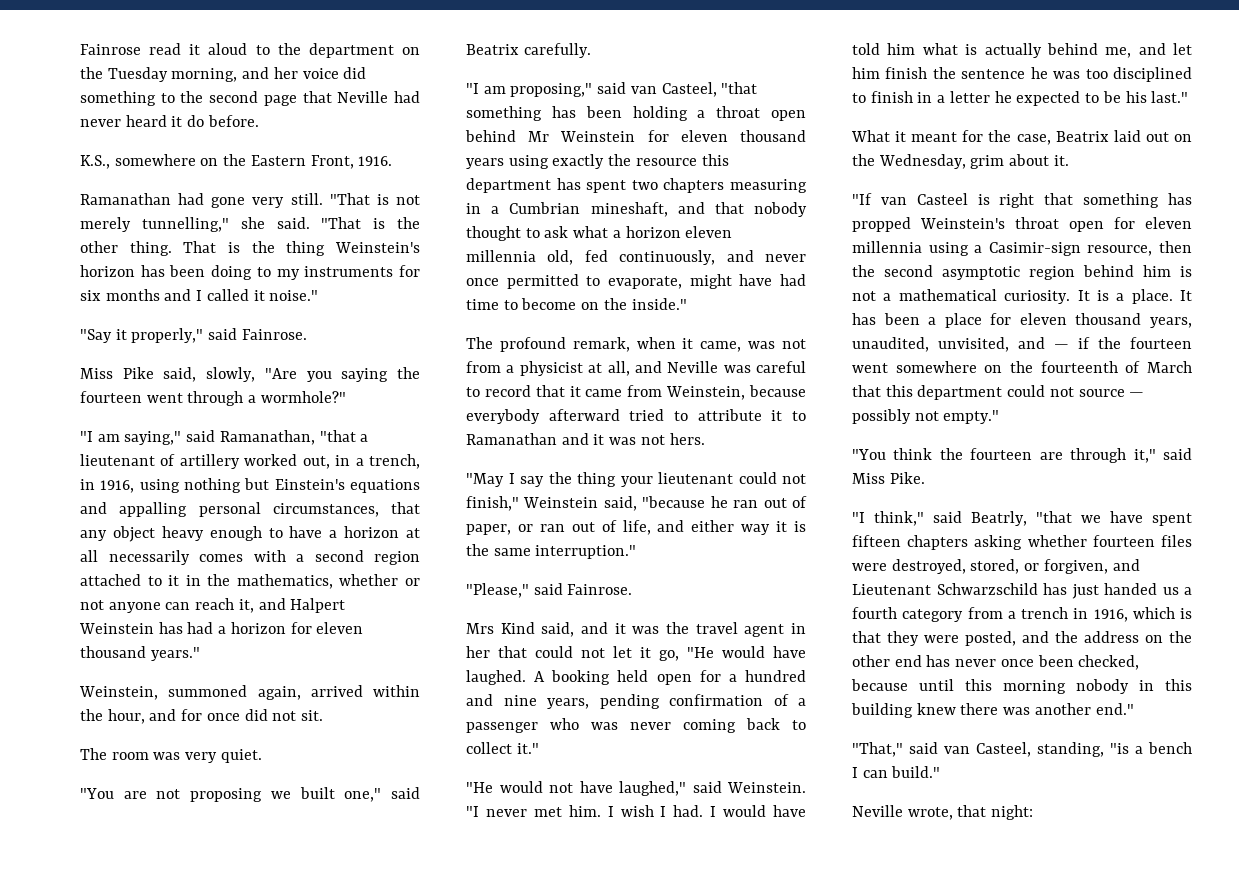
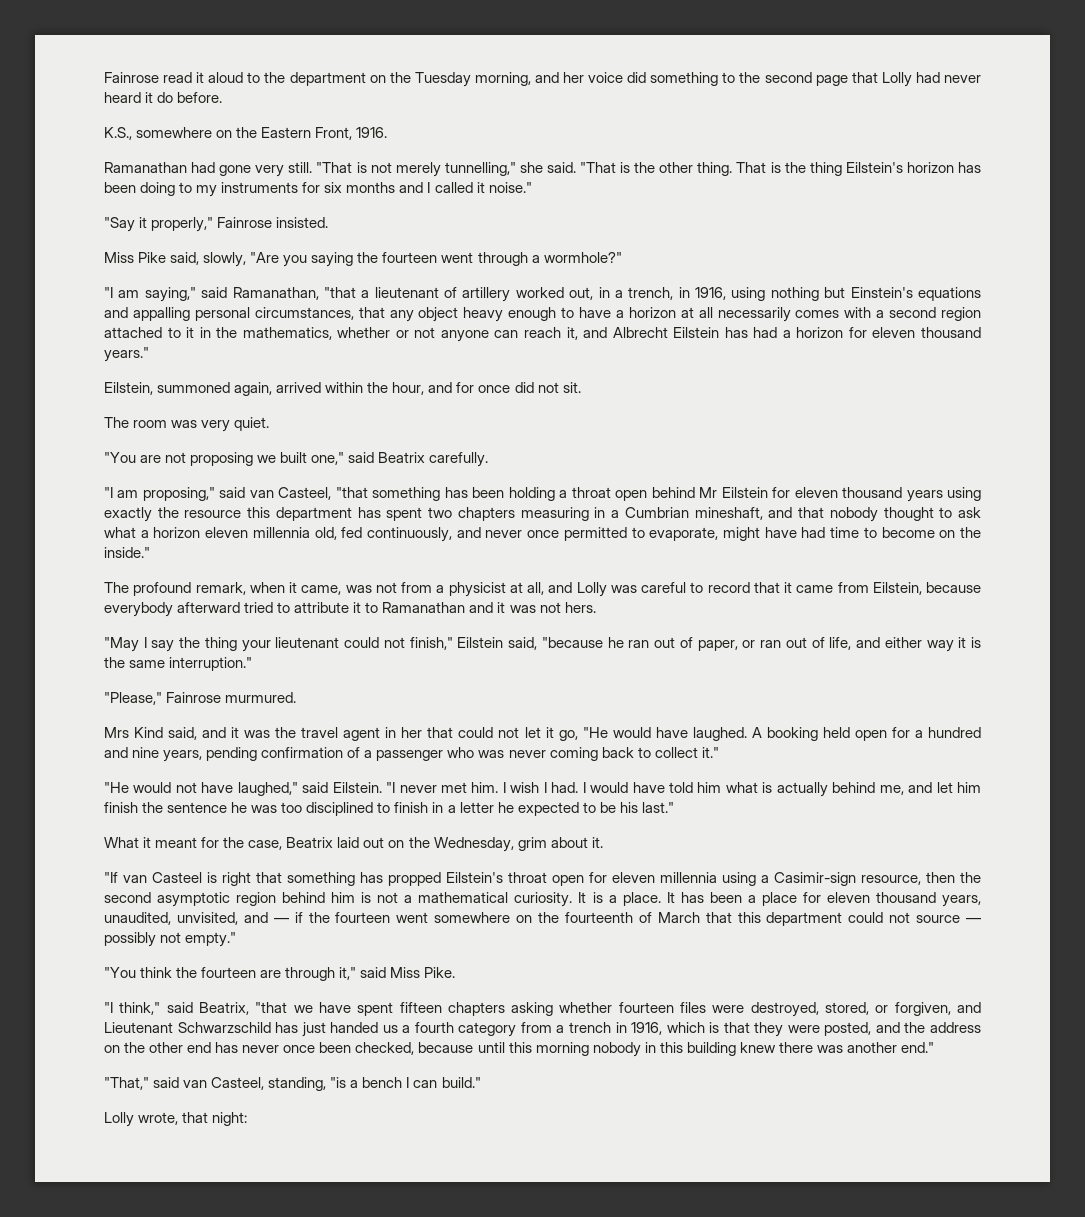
- Fainrose read it aloud to the department on the Tuesday morning, and her voice did something to the second page that Neville had never heard it do before.
+ Fainrose read it aloud to the department on the Tuesday morning, and her voice did something to the second page that Lolly had never heard it do before.
- That is the thing Weinstein's horizon has been doing to my instruments for six months and I called it noise."
+ That is the thing Eilstein's horizon has been doing to my instruments for six months and I called it noise."
- "Say it properly," said Fainrose.
+ "Say it properly," Fainrose insisted.
- "I am saying," said Ramanathan, "that a lieutenant of artillery worked out, in a trench, in 1916, using nothing but Einstein's equations and appalling personal circumstances, that any object heavy enough to have a horizon at all necessarily comes with a second region attached to it in the mathematics, whether or not anyone can reach it, and Halpert Weinstein has had a horizon for eleven thousand years."
+ "I am saying," said Ramanathan, "that a lieutenant of artillery worked out, in a trench, in 1916, using nothing but Einstein's equations and appalling personal circumstances, that any object heavy enough to have a horizon at all necessarily comes with a second region attached to it in the mathematics, whether or not anyone can reach it, and Albrecht Eilstein has had a horizon for eleven thousand years."
- Weinstein, summoned again, arrived within the hour, and for once did not sit.
+ Eilstein, summoned again, arrived within the hour, and for once did not sit.
- "I am proposing," said van Casteel, "that something has been holding a throat open behind Mr Weinstein for eleven thousand years using exactly the resource this department has spent two chapters measuring in a Cumbrian mineshaft, and that nobody thought to ask what a horizon eleven millennia old, fed continuously, and never once permitted to evaporate, might have had time to become on the inside."
+ "I am proposing," said van Casteel, "that something has been holding a throat open behind Mr Eilstein for eleven thousand years using exactly the resource this department has spent two chapters measuring in a Cumbrian mineshaft, and that nobody thought to ask what a horizon eleven millennia old, fed continuously, and never once permitted to evaporate, might have had time to become on the inside."
- The profound remark, when it came, was not from a physicist at all, and Neville was careful to record that it came from Weinstein, because everybody afterward tried to attribute it to Ramanathan and it was not hers.
+ The profound remark, when it came, was not from a physicist at all, and Lolly was careful to record that it came from Eilstein, because everybody afterward tried to attribute it to Ramanathan and it was not hers.
- "May I say the thing your lieutenant could not finish," Weinstein said, "because he ran out of paper, or ran out of life, and either way it is the same interruption."
+ "May I say the thing your lieutenant could not finish," Eilstein said, "because he ran out of paper, or ran out of life, and either way it is the same interruption."
- "Please," said Fainrose.
+ "Please," Fainrose murmured.
- "He would not have laughed," said Weinstein.
+ "He would not have laughed," said Eilstein.
- "If van Casteel is right that something has propped Weinstein's throat open for eleven millennia using a Casimir-sign resource, then the second asymptotic region behind him is not a mathematical curiosity.
+ "If van Casteel is right that something has propped Eilstein's throat open for eleven millennia using a Casimir-sign resource, then the second asymptotic region behind him is not a mathematical curiosity.
- "I think," said Beatrly, "that we have spent fifteen chapters asking whether fourteen files were destroyed, stored, or forgiven, and Lieutenant Schwarzschild has just handed us a fourth category from a trench in 1916, which is that they were posted, and the address on the other end has never once been checked, because until this morning nobody in this building knew there was another end."
+ "I think," said Beatrix, "that we have spent fifteen chapters asking whether fourteen files were destroyed, stored, or forgiven, and Lieutenant Schwarzschild has just handed us a fourth category from a trench in 1916, which is that they were posted, and the address on the other end has never once been checked, because until this morning nobody in this building knew there was another end."
- Neville wrote, that night:
+ Lolly wrote, that night:

